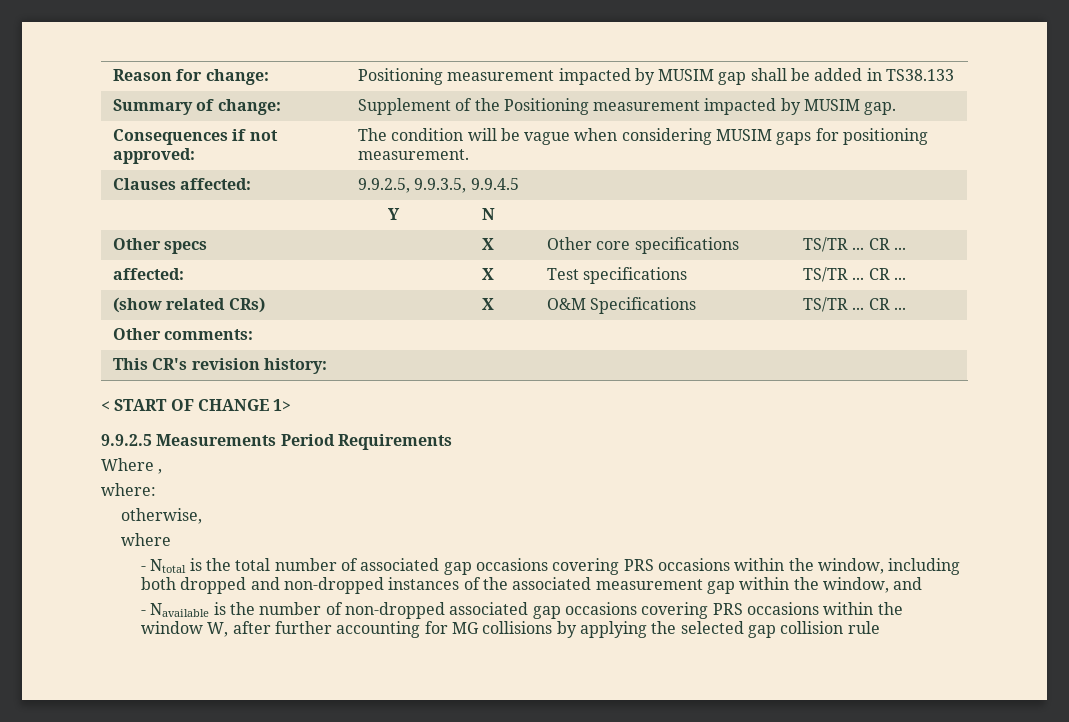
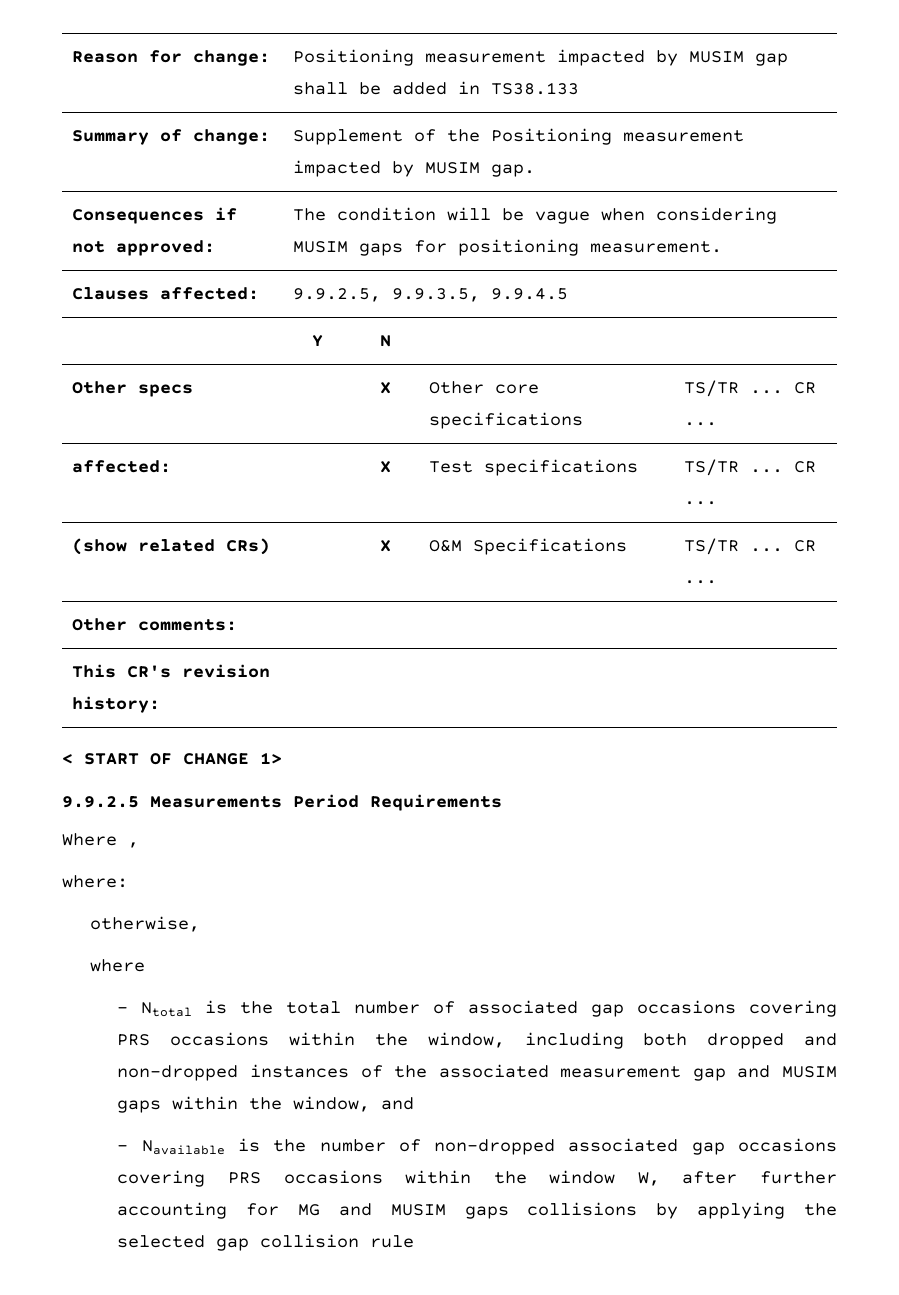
- - Ntotal is the total number of associated gap occasions covering PRS occasions within the window, including both dropped and non-dropped instances of the associated measurement gap within the window, and
+ - Ntotal is the total number of associated gap occasions covering PRS occasions within the window, including both dropped and non-dropped instances of the associated measurement gap and MUSIM gaps within the window, and
- - Navailable is the number of non-dropped associated gap occasions covering PRS occasions within the window W, after further accounting for MG collisions by applying the selected gap collision rule
+ - Navailable is the number of non-dropped associated gap occasions covering PRS occasions within the window W, after further accounting for MG and MUSIM gaps collisions by applying the selected gap collision rule

